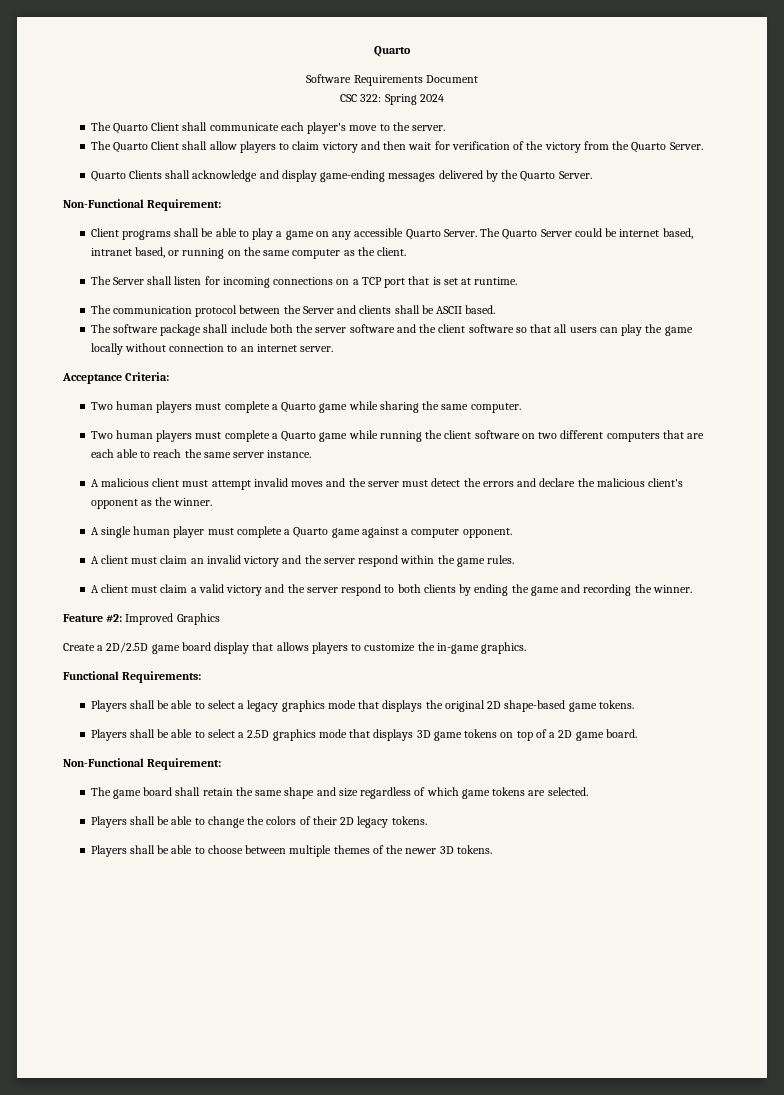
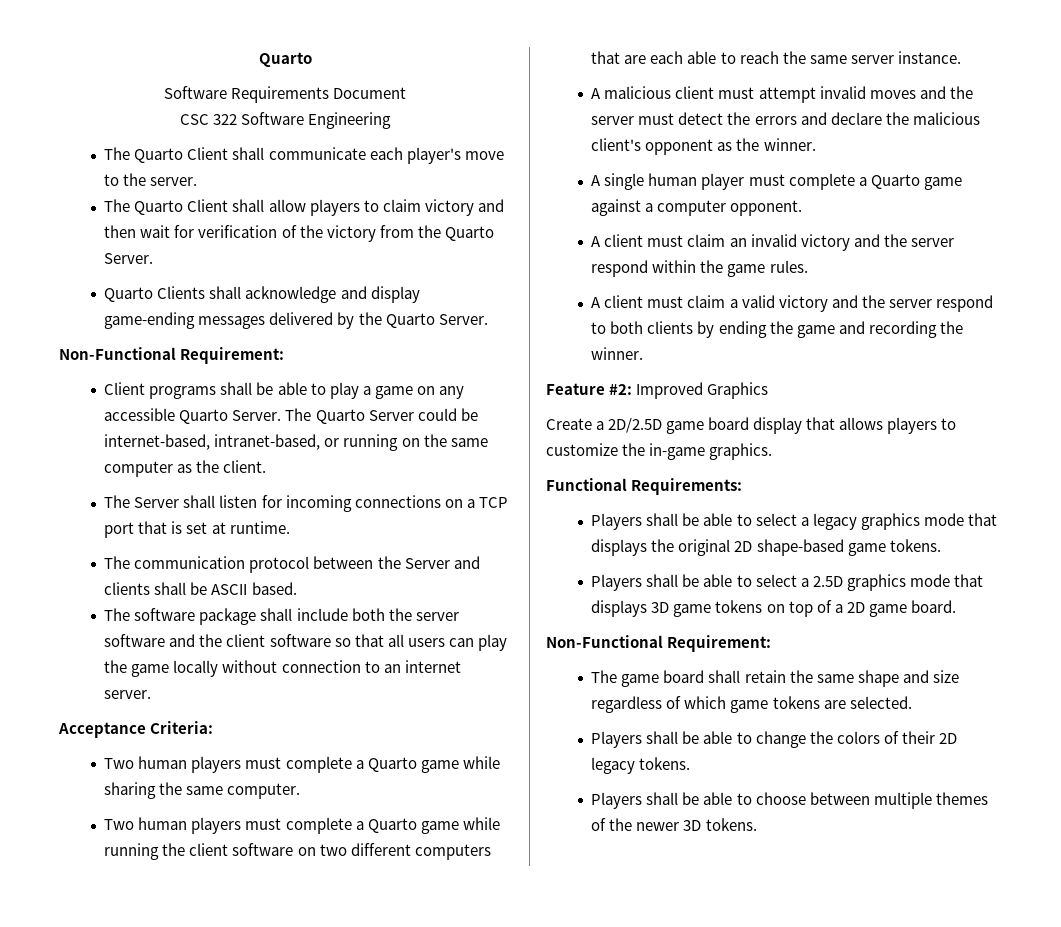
- CSC 322: Spring 2024
+ CSC 322 Software Engineering
- The Quarto Server could be internet based, intranet based, or running on the same computer as the client.
+ The Quarto Server could be internet-based, intranet-based, or running on the same computer as the client.

